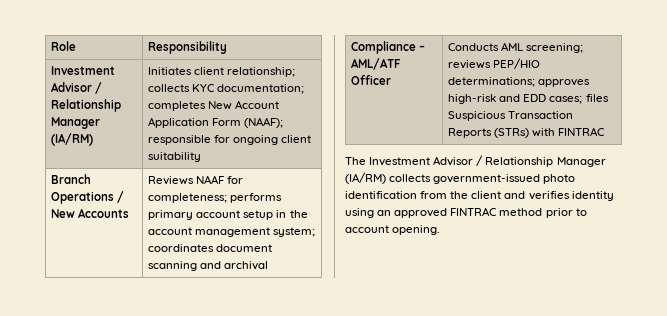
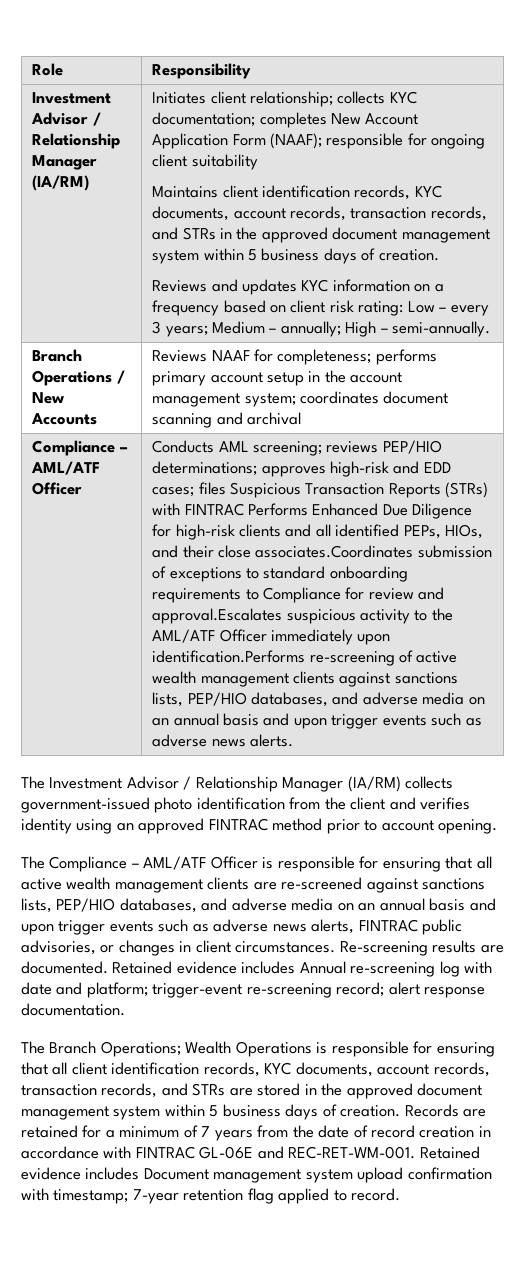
+ Maintains client identification records, KYC documents, account records, transaction records, and STRs in the approved document management system within 5 business days of creation.
+ Reviews and updates KYC information on a frequency based on client risk rating: Low – every 3 years; Medium – annually; High – semi-annually.
- Conducts AML screening; reviews PEP/HIO determinations; approves high-risk and EDD cases; files Suspicious Transaction Reports (STRs) with FINTRAC
+ Conducts AML screening; reviews PEP/HIO determinations; approves high-risk and EDD cases; files Suspicious Transaction Reports (STRs) with FINTRAC Performs Enhanced Due Diligence for high-risk clients and all identified PEPs, HIOs, and their close associates.Coordinates submission of exceptions to standard onboarding requirements to Compliance for review and approval.Escalates suspicious activity to the AML/ATF Officer immediately upon identification.Performs re-screening of active wealth management clients against sanctions lists, PEP/HIO databases, and adverse media on an annual basis and upon trigger events such as adverse news alerts.
+ The Compliance – AML/ATF Officer is responsible for ensuring that all active wealth management clients are re-screened against sanctions lists, PEP/HIO databases, and adverse media on an annual basis and upon trigger events such as adverse news alerts, FINTRAC public advisories, or changes in client circumstances. Re-screening results are documented. Retained evidence includes Annual re-screening log with date and platform; trigger-event re-screening record; alert response documentation.
+ The Branch Operations; Wealth Operations is responsible for ensuring that all client identification records, KYC documents, account records, transaction records, and STRs are stored in the approved document management system within 5 business days of creation. Records are retained for a minimum of 7 years from the date of record creation in accordance with FINTRAC GL-06E and REC-RET-WM-001. Retained evidence includes Document management system upload confirmation with timestamp; 7-year retention flag applied to record.

